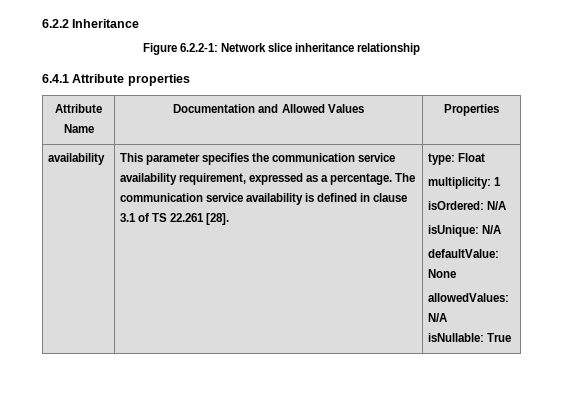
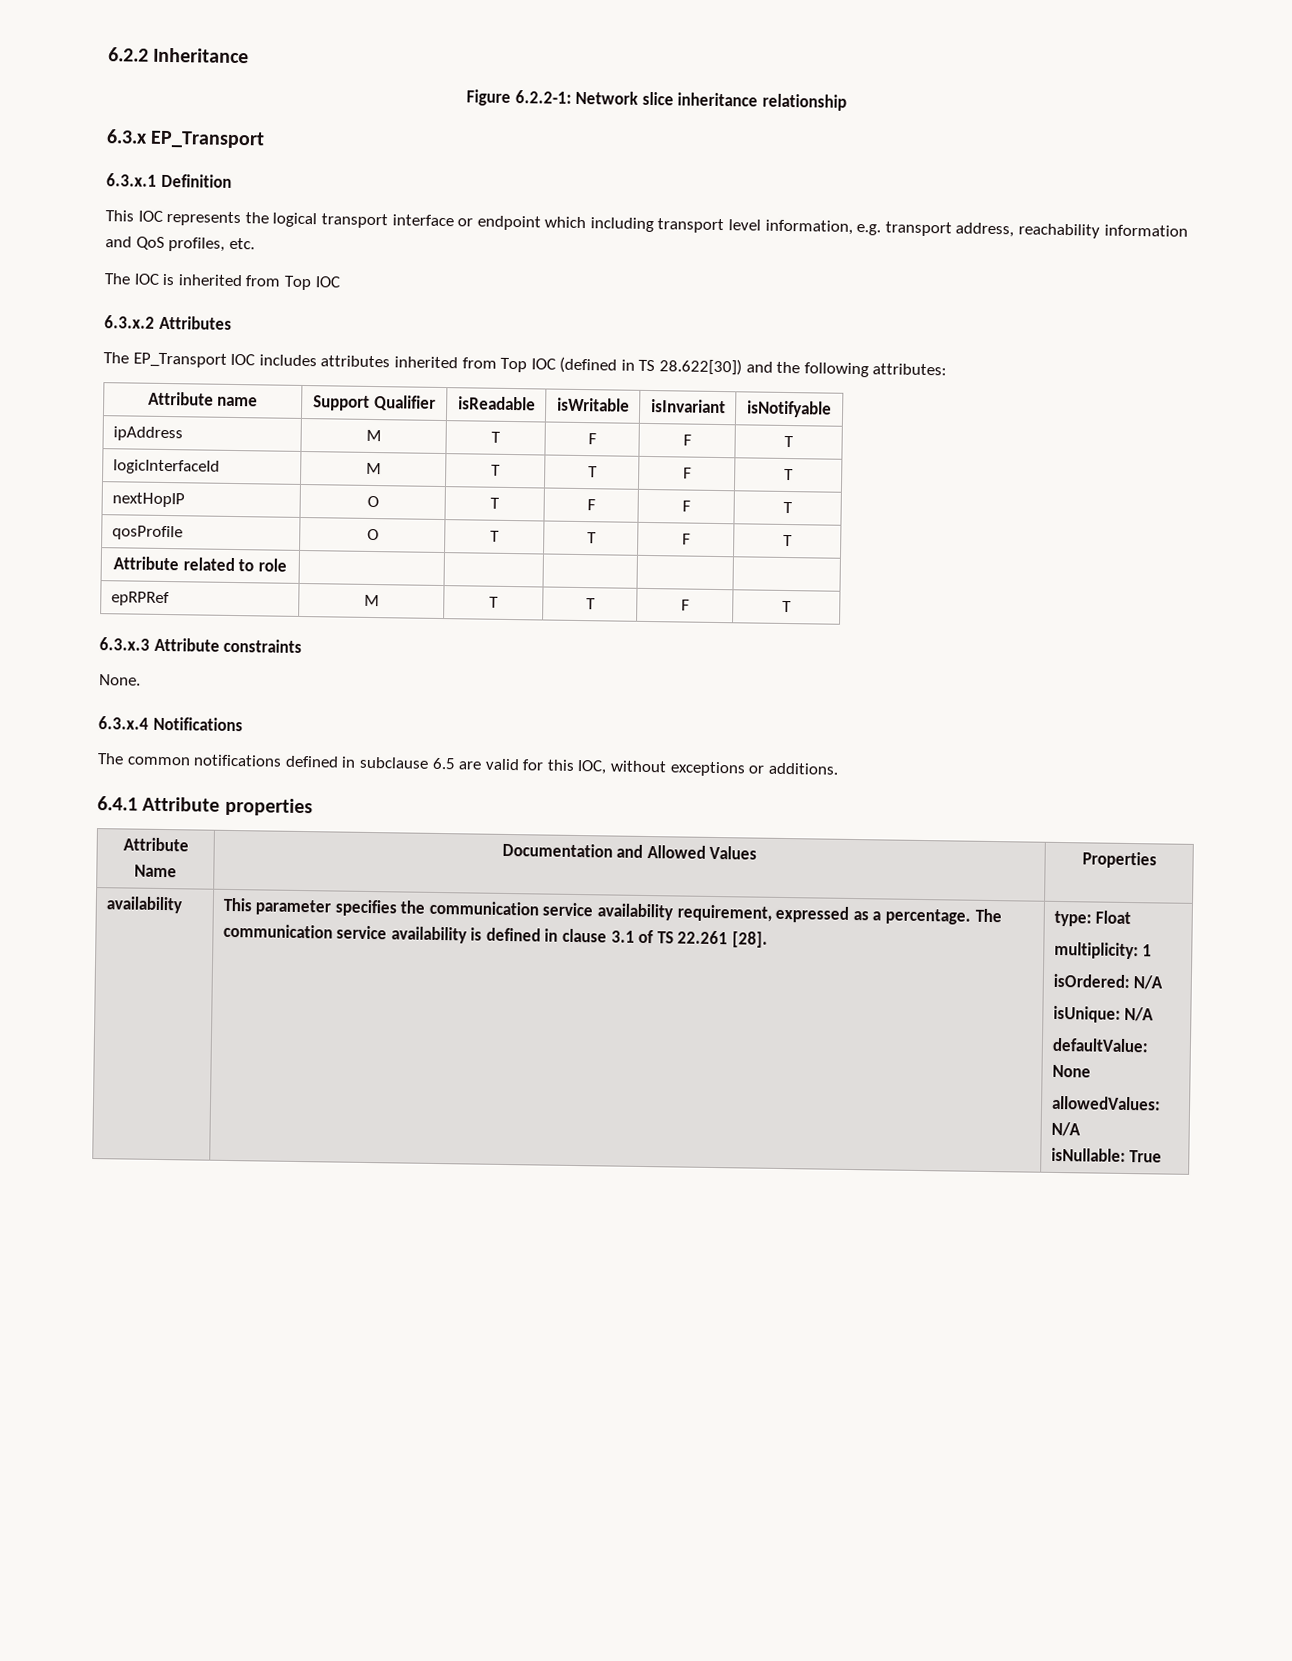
+ 6.3.x EP_Transport
+ 6.3.x.1 Definition
+ This IOC represents the logical transport interface or endpoint which including transport level information, e.g. transport address, reachability information and QoS profiles, etc.
+ The IOC is inherited from Top IOC
+ 6.3.x.2 Attributes
+ The EP_Transport IOC includes attributes inherited from Top IOC (defined in TS 28.622[30]) and the following attributes:
+ Attribute name | Support Qualifier | isReadable | isWritable | isInvariant | isNotifyable
+ ipAddress | M | T | F | F | T
+ logicInterfaceId | M | T | T | F | T
+ nextHopIP | O | T | F | F | T
+ qosProfile | O | T | T | F | T
+ Attribute related to role | | | | |
+ epRPRef | M | T | T | F | T
+ 6.3.x.3 Attribute constraints
+ None.
+ 6.3.x.4 Notifications
+ The common notifications defined in subclause 6.5 are valid for this IOC, without exceptions or additions.

